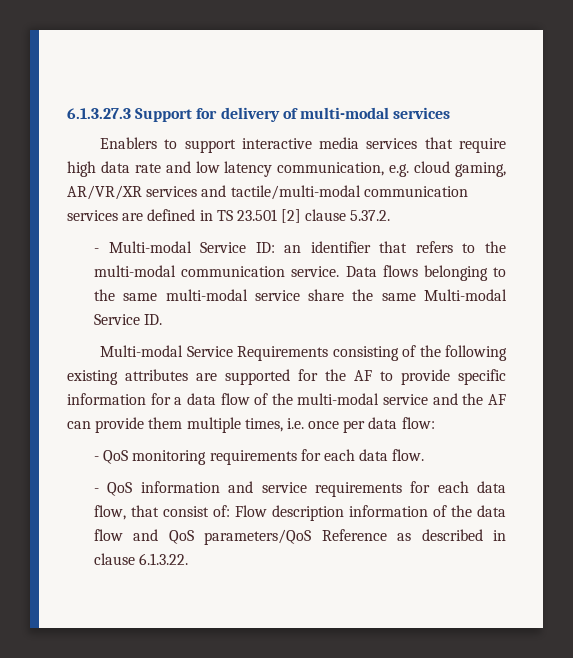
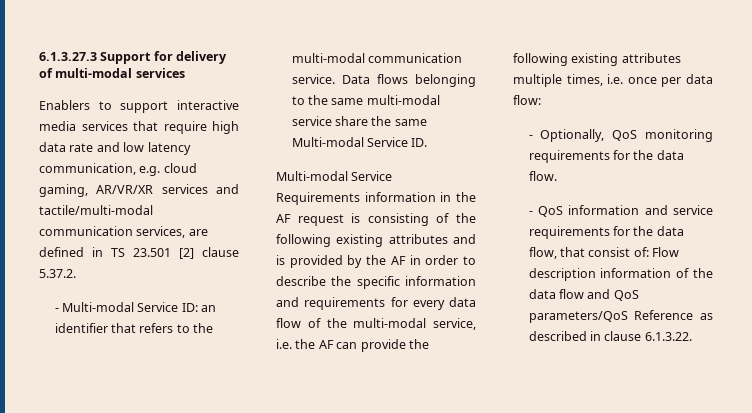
- Enablers to support interactive media services that require high data rate and low latency communication, e.g. cloud gaming, AR/VR/XR services and tactile/multi-modal communication services are defined in TS 23.501 [2] clause 5.37.2.
+ Enablers to support interactive media services that require high data rate and low latency communication, e.g. cloud gaming, AR/VR/XR services and tactile/multi-modal communication services, are defined in TS 23.501 [2] clause 5.37.2.
- Multi-modal Service Requirements consisting of the following existing attributes are supported for the AF to provide specific information for a data flow of the multi-modal service and the AF can provide them multiple times, i.e. once per data flow:
+ Multi-modal Service Requirements information in the AF request is consisting of the following existing attributes and is provided by the AF in order to describe the specific information and requirements for every data flow of the multi-modal service, i.e. the AF can provide the following existing attributes multiple times, i.e. once per data flow:
- - QoS monitoring requirements for each data flow.
+ - Optionally, QoS monitoring requirements for the data flow.
- - QoS information and service requirements for each data flow, that consist of: Flow description information of the data flow and QoS parameters/QoS Reference as described in clause 6.1.3.22.
+ - QoS information and service requirements for the data flow, that consist of: Flow description information of the data flow and QoS parameters/QoS Reference as described in clause 6.1.3.22.

